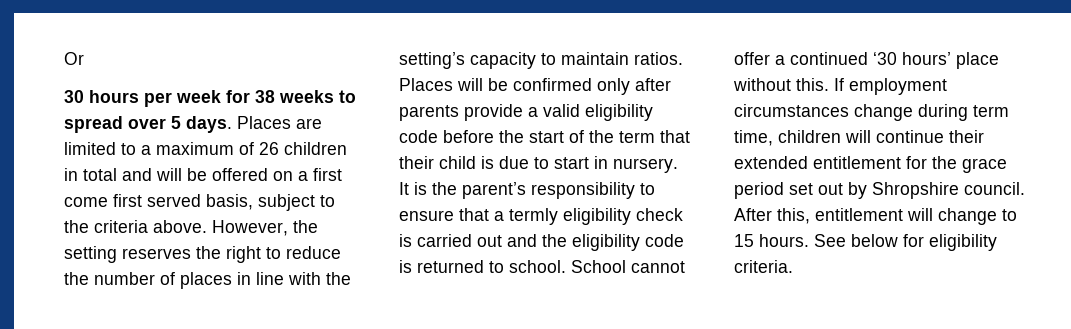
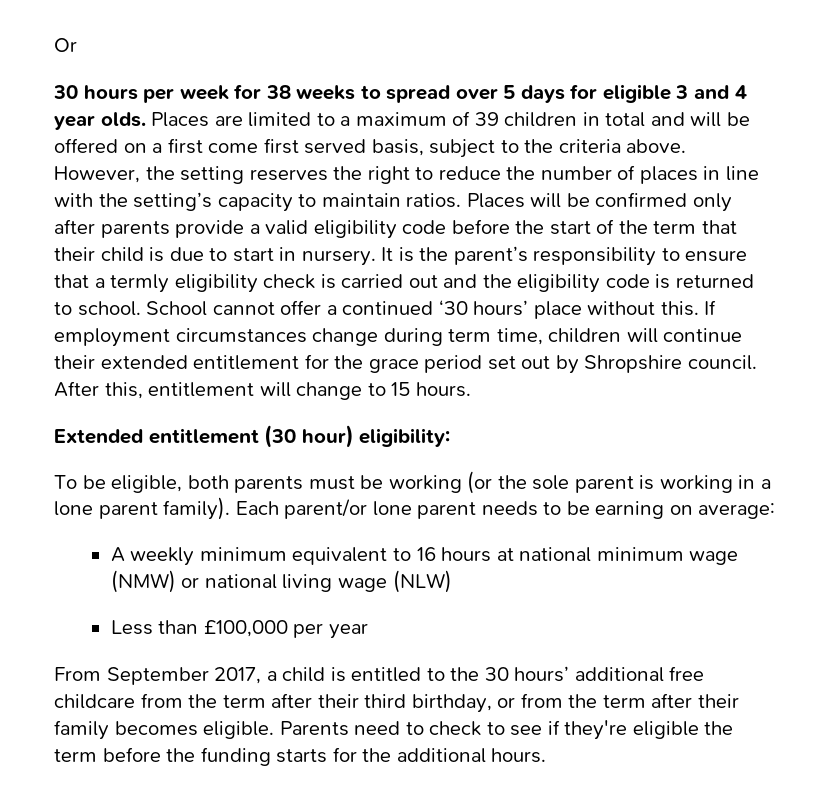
- 30 hours per week for 38 weeks to spread over 5 days.
+ 30 hours per week for 38 weeks to spread over 5 days for eligible 3 and 4 year olds.
- Places are limited to a maximum of 26 children in total and will be offered on a first come first served basis, subject to the criteria above.
+ Places are limited to a maximum of 39 children in total and will be offered on a first come first served basis, subject to the criteria above.
- After this, entitlement will change to 15 hours. See below for eligibility criteria.
+ After this, entitlement will change to 15 hours.
+ Extended entitlement (30 hour) eligibility:
+ To be eligible, both parents must be working (or the sole parent is working in a lone parent family). Each parent/or lone parent needs to be earning on average:
+ A weekly minimum equivalent to 16 hours at national minimum wage (NMW) or national living wage (NLW)
+ Less than £100,000 per year
+ From September 2017, a child is entitled to the 30 hours’ additional free childcare from the term after their third birthday, or from the term after their family becomes eligible. Parents need to check to see if they're eligible the term before the funding starts for the additional hours.

